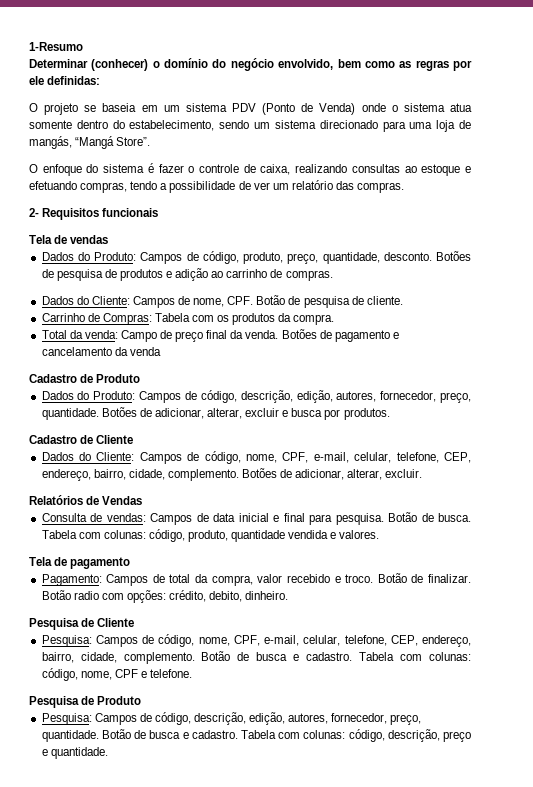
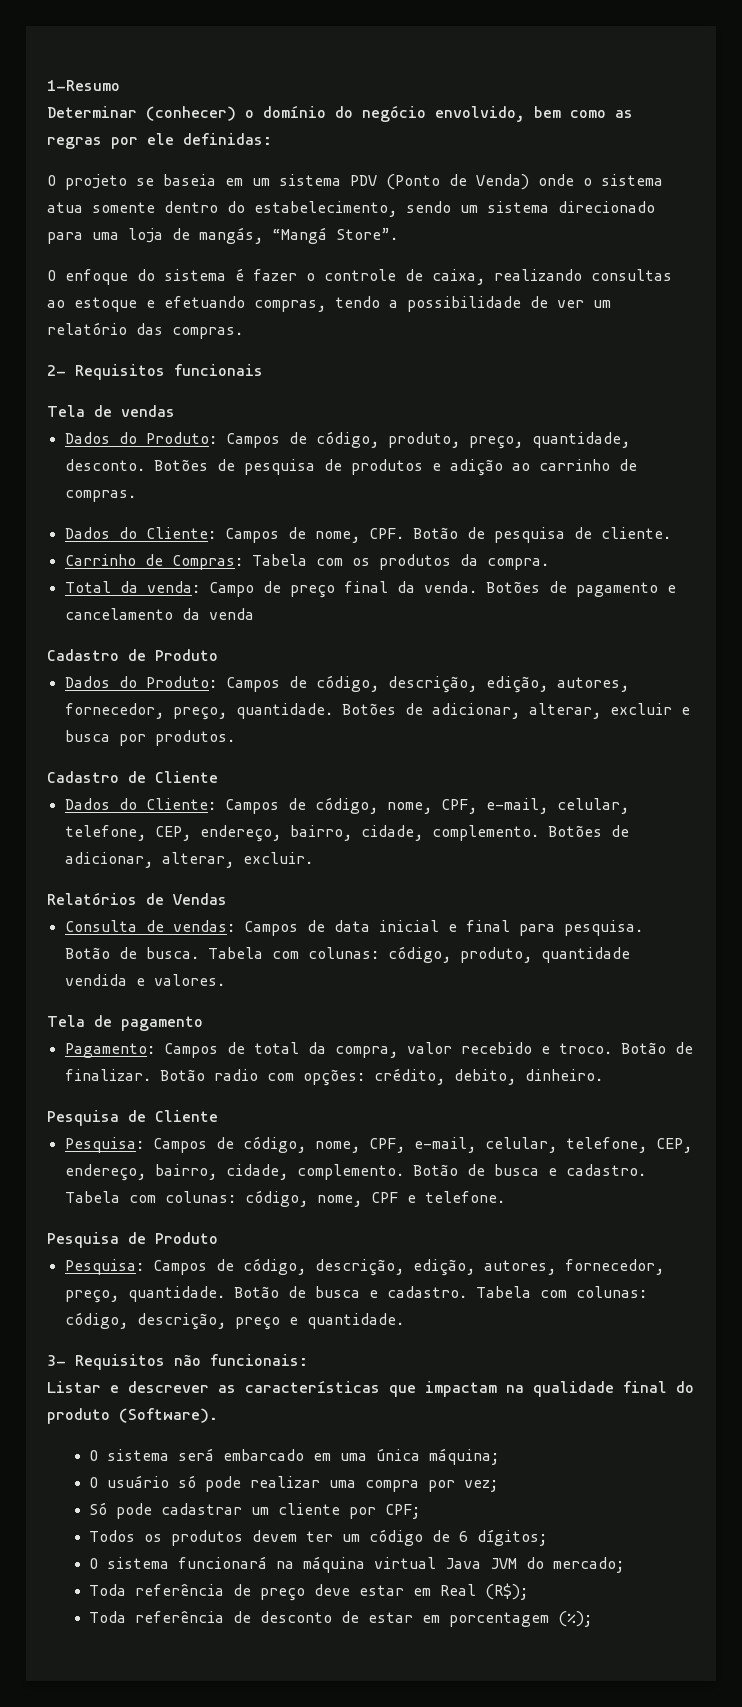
+ 3- Requisitos não funcionais:
+ Listar e descrever as características que impactam na qualidade final do produto (Software).
+ O sistema será embarcado em uma única máquina;
+ O usuário só pode realizar uma compra por vez;
+ Só pode cadastrar um cliente por CPF;
+ Todos os produtos devem ter um código de 6 dígitos;
+ O sistema funcionará na máquina virtual Java JVM do mercado;
+ Toda referência de preço deve estar em Real (R$);
+ Toda referência de desconto de estar em porcentagem (%);

